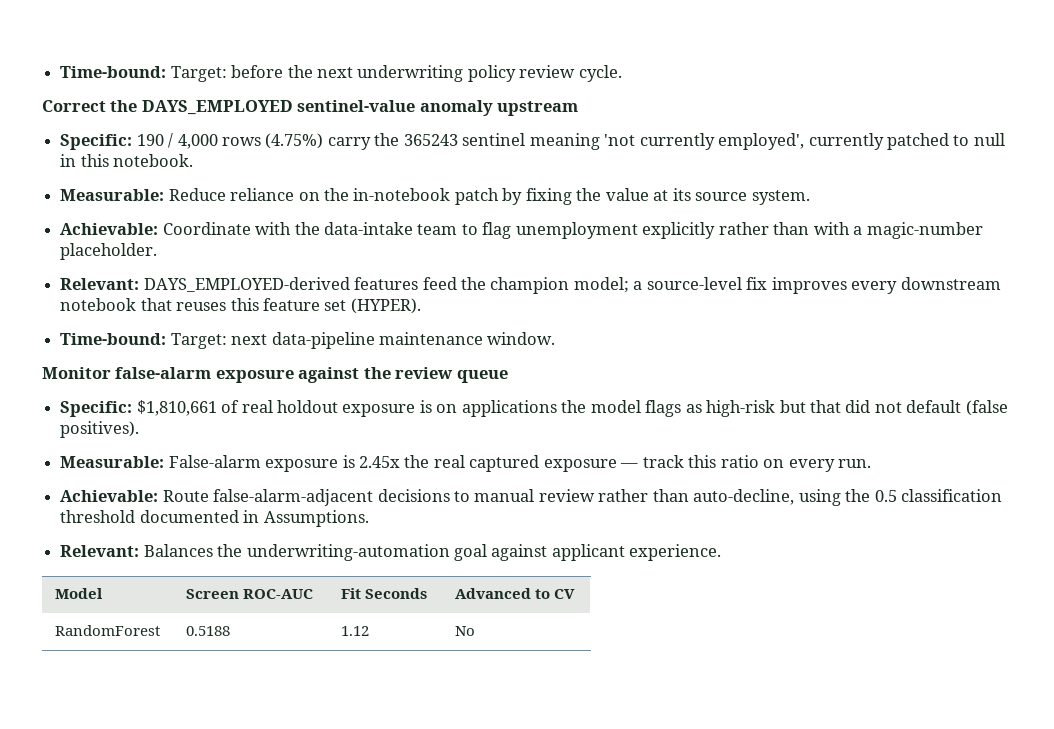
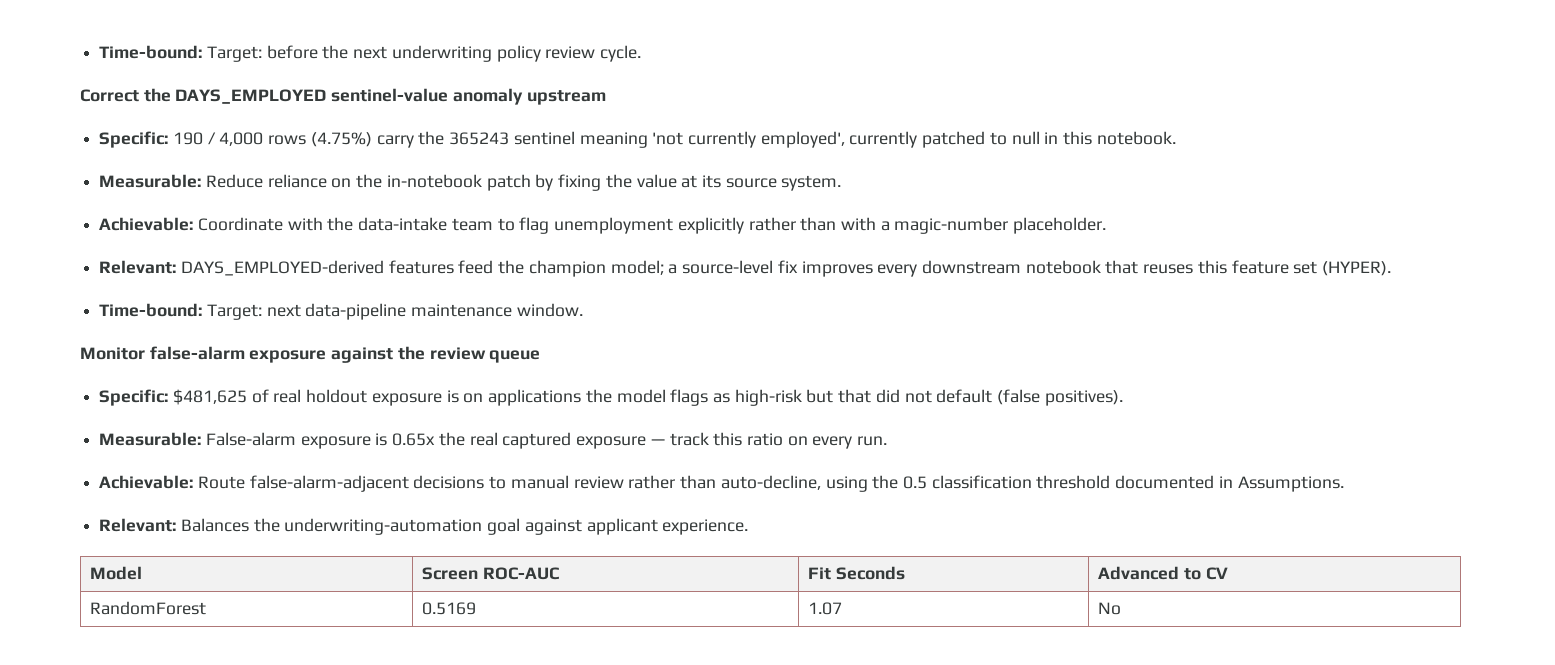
- Specific: $1,810,661 of real holdout exposure is on applications the model flags as high-risk but that did not default (false positives).
+ Specific: $481,625 of real holdout exposure is on applications the model flags as high-risk but that did not default (false positives).
- Measurable: False-alarm exposure is 2.45x the real captured exposure — track this ratio on every run.
+ Measurable: False-alarm exposure is 0.65x the real captured exposure — track this ratio on every run.
- RandomForest | 0.5188 | 1.12 | No
+ RandomForest | 0.5169 | 1.07 | No

